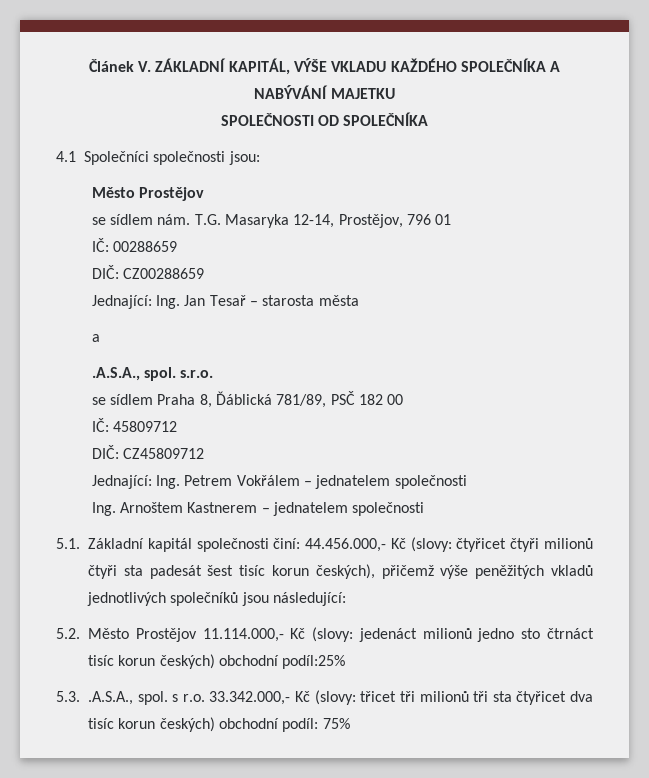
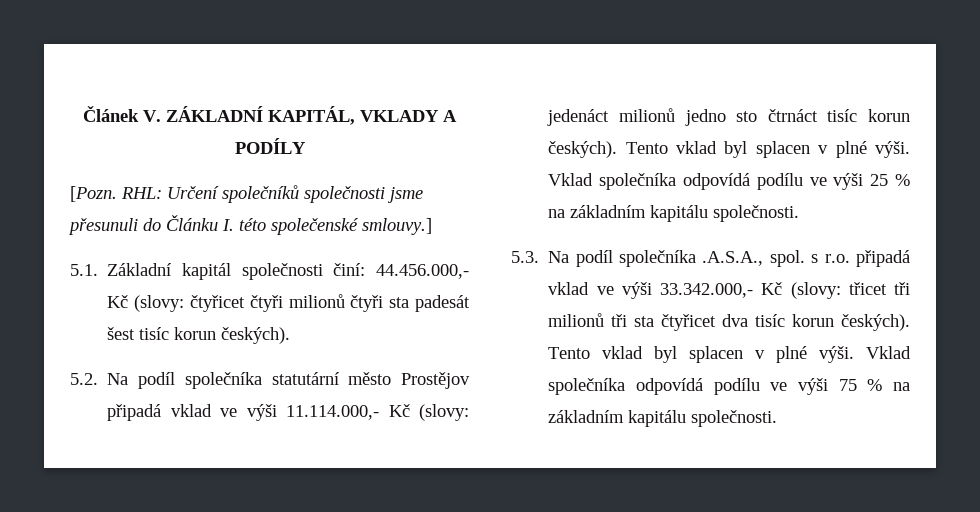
- Článek V. ZÁKLADNÍ KAPITÁL, VÝŠE VKLADU KAŽDÉHO SPOLEČNÍKA A NABÝVÁNÍ MAJETKU
- SPOLEČNOSTI OD SPOLEČNÍKA
- 4.1 Společníci společnosti jsou:
- Město Prostějov
- se sídlem nám. T.G. Masaryka 12-14, Prostějov, 796 01
- IČ: 00288659
- DIČ: CZ00288659
- Jednající: Ing. Jan Tesař – starosta města
- a
- .A.S.A., spol. s.r.o.
- se sídlem Praha 8, Ďáblická 781/89, PSČ 182 00
- IČ: 45809712
- DIČ: CZ45809712
- Jednající: Ing. Petrem Vokřálem – jednatelem společnosti
- Ing. Arnoštem Kastnerem – jednatelem společnosti
+ Článek V. ZÁKLADNÍ KAPITÁL, VKLADY A PODÍLY
+ [Pozn. RHL: Určení společníků společnosti jsme přesunuli do Článku I. této společenské smlouvy.]
- 5.1. Základní kapitál společnosti činí: 44.456.000,- Kč (slovy: čtyřicet čtyři milionů čtyři sta padesát šest tisíc korun českých), přičemž výše peněžitých vkladů jednotlivých společníků jsou následující:
- 5.2. Město Prostějov 11.114.000,- Kč (slovy: jedenáct milionů jedno sto čtrnáct tisíc korun českých) obchodní podíl:25%
- 5.3. .A.S.A., spol. s r.o. 33.342.000,- Kč (slovy: třicet tři milionů tři sta čtyřicet dva tisíc korun českých) obchodní podíl: 75%
+ 5.1. Základní kapitál společnosti činí: 44.456.000,- Kč (slovy: čtyřicet čtyři milionů čtyři sta padesát šest tisíc korun českých).
+ 5.2. Na podíl společníka statutární město Prostějov připadá vklad ve výši 11.114.000,- Kč (slovy: jedenáct milionů jedno sto čtrnáct tisíc korun českých). Tento vklad byl splacen v plné výši. Vklad společníka odpovídá podílu ve výši 25 % na základním kapitálu společnosti.
+ 5.3. Na podíl společníka .A.S.A., spol. s r.o. připadá vklad ve výši 33.342.000,- Kč (slovy: třicet tři milionů tři sta čtyřicet dva tisíc korun českých). Tento vklad byl splacen v plné výši. Vklad společníka odpovídá podílu ve výši 75 % na základním kapitálu společnosti.

